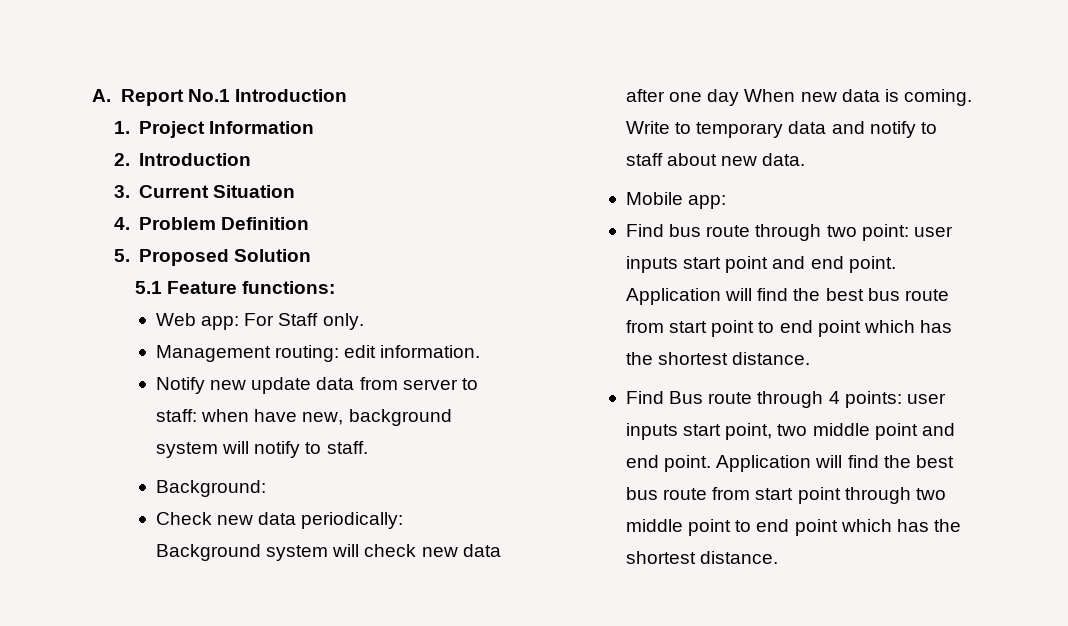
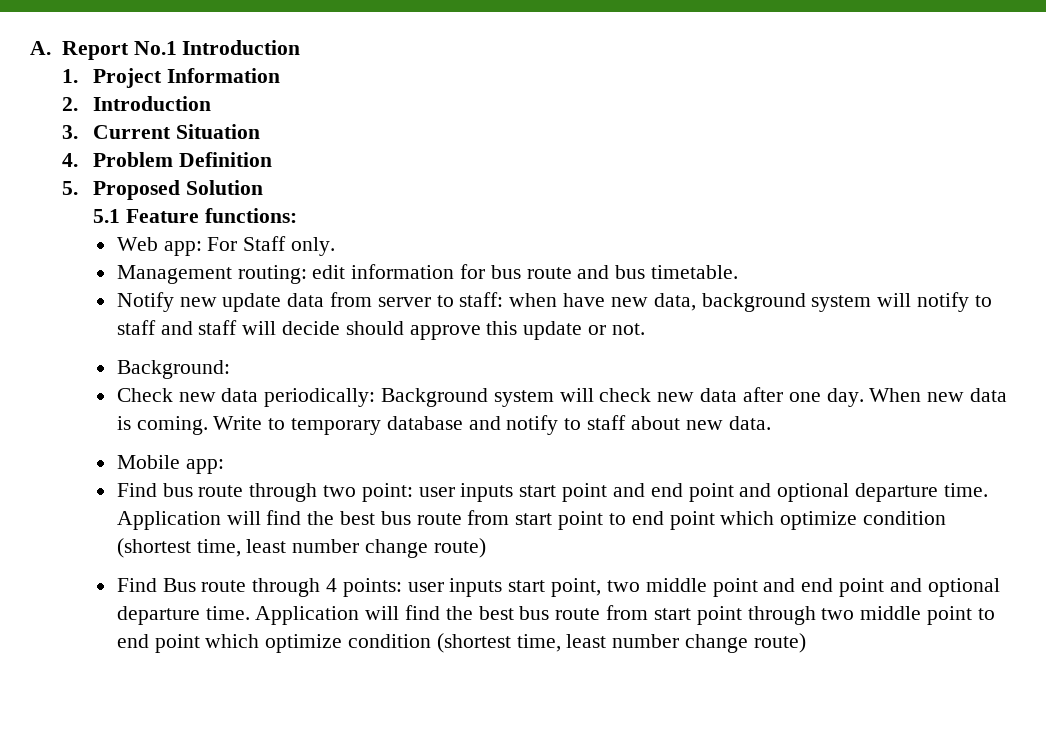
- Management routing: edit information.
+ Management routing: edit information for bus route and bus timetable.
- Notify new update data from server to staff: when have new, background system will notify to staff.
+ Notify new update data from server to staff: when have new data, background system will notify to staff and staff will decide should approve this update or not.
- Check new data periodically: Background system will check new data after one day When new data is coming.
+ Check new data periodically: Background system will check new data after one day. When new data is coming.
- Write to temporary data and notify to staff about new data.
+ Write to temporary database and notify to staff about new data.
- Find bus route through two point: user inputs start point and end point.
+ Find bus route through two point: user inputs start point and end point and optional departure time.
- Application will find the best bus route from start point to end point which has the shortest distance.
+ Application will find the best bus route from start point to end point which optimize condition (shortest time, least number change route)
- Find Bus route through 4 points: user inputs start point, two middle point and end point.
+ Find Bus route through 4 points: user inputs start point, two middle point and end point and optional departure time.
- Application will find the best bus route from start point through two middle point to end point which has the shortest distance.
+ Application will find the best bus route from start point through two middle point to end point which optimize condition (shortest time, least number change route)

